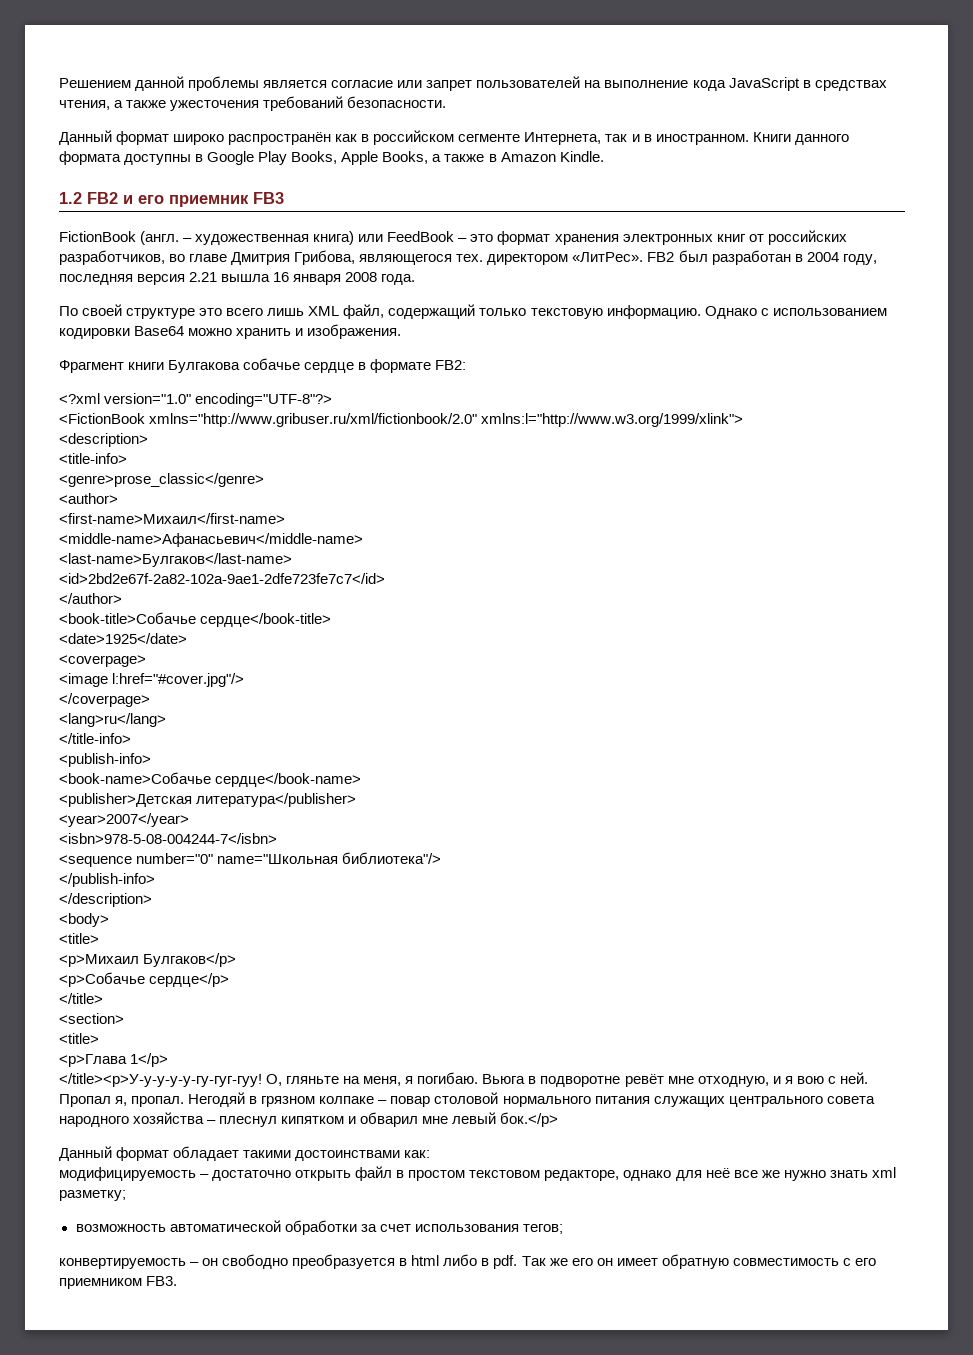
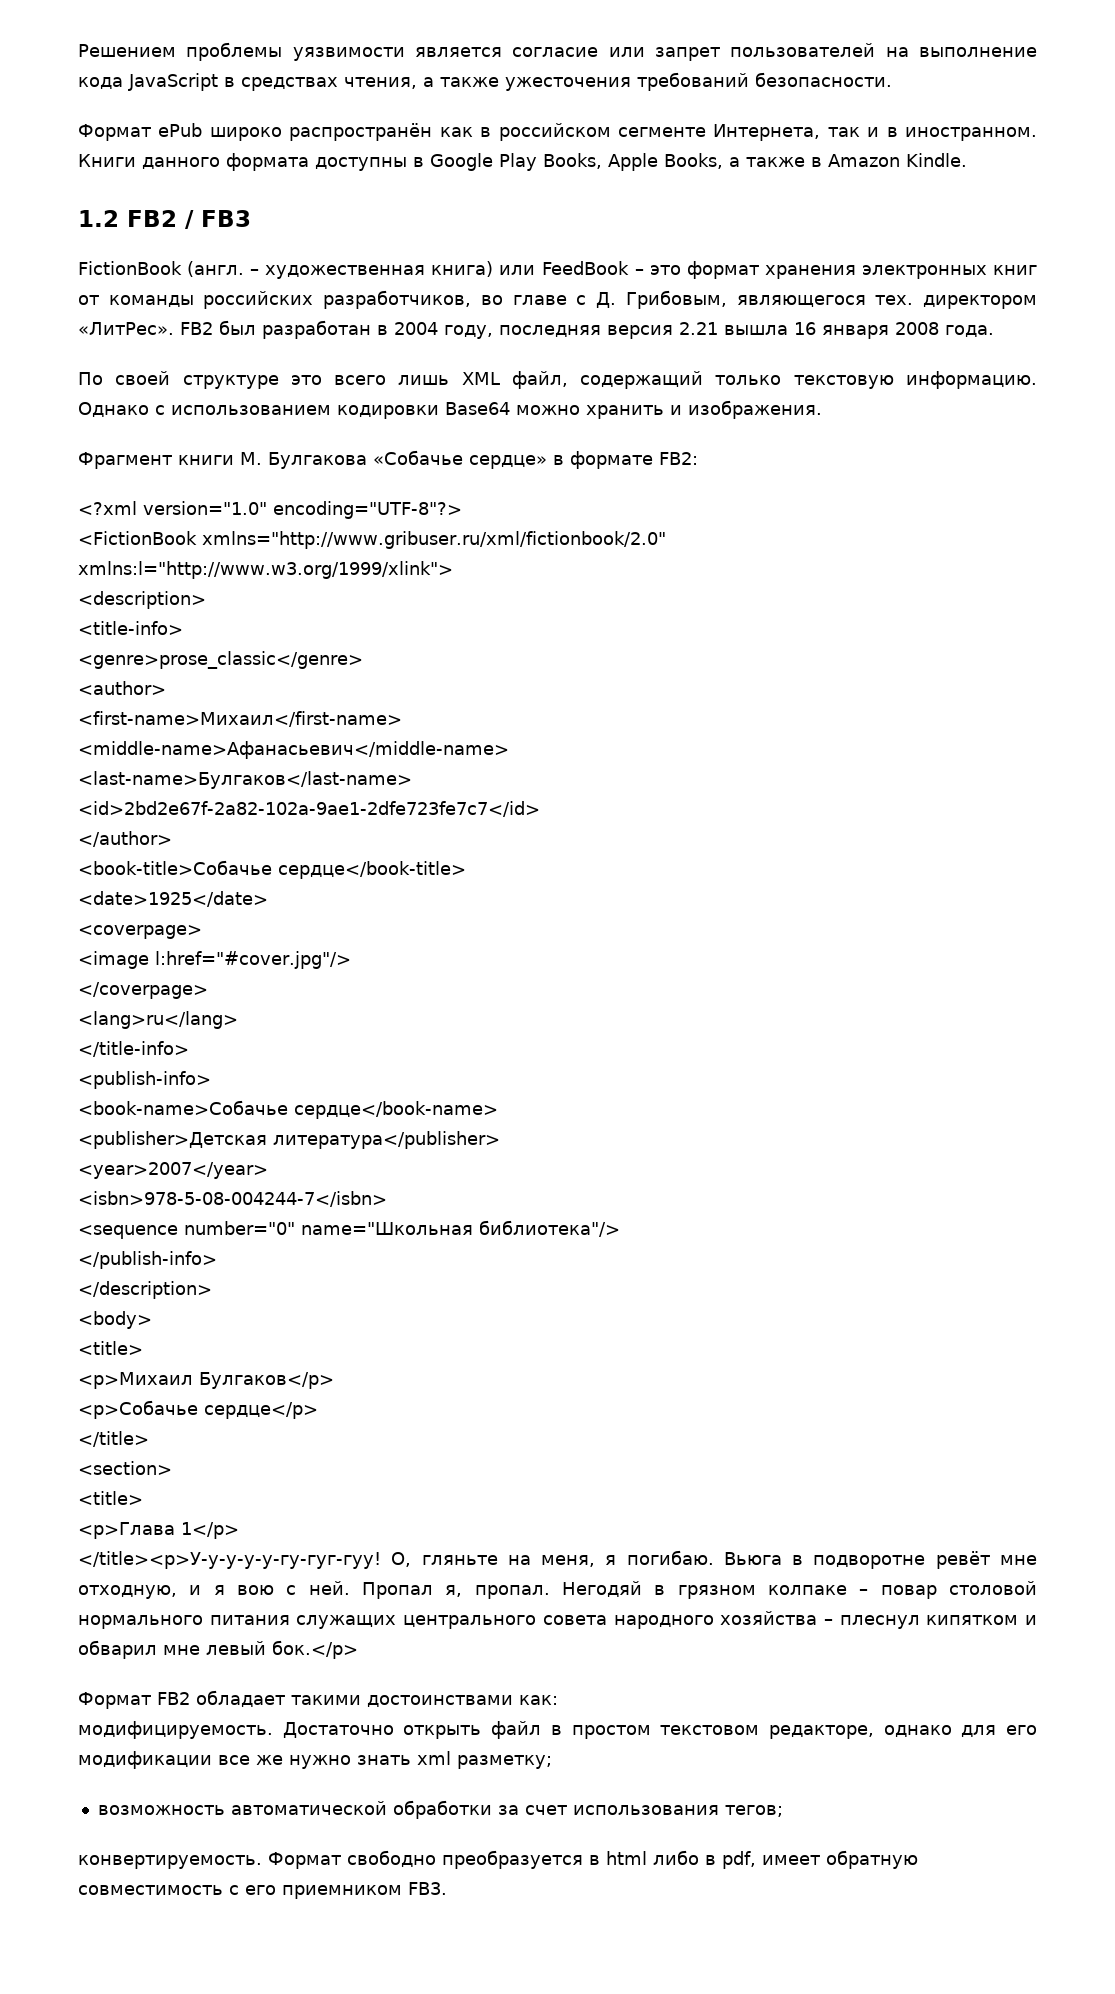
- Решением данной проблемы является согласие или запрет пользователей на выполнение кода JavaScript в средствах чтения, а также ужесточения требований безопасности.
+ Решением проблемы уязвимости является согласие или запрет пользователей на выполнение кода JavaScript в средствах чтения, а также ужесточения требований безопасности.
- Данный формат широко распространён как в российском сегменте Интернета, так и в иностранном.
+ Формат ePub широко распространён как в российском сегменте Интернета, так и в иностранном.
- 1.2 FB2 и его приемник FB3
+ 1.2 FB2 / FB3
- – художественная книга) или FeedBook – это формат хранения электронных книг от российских разработчиков, во главе Дмитрия Грибова, являющегося тех. директором «ЛитРес».
+ – художественная книга) или FeedBook – это формат хранения электронных книг от команды российских разработчиков, во главе с Д. Грибовым, являющегося тех. директором «ЛитРес».
- Фрагмент книги Булгакова собачье сердце в формате FB2:
+ Фрагмент книги М. Булгакова «Собачье сердце» в формате FB2:
- Данный формат обладает такими достоинствами как:
+ Формат FB2 обладает такими достоинствами как:
- модифицируемость – достаточно открыть файл в простом текстовом редакторе, однако для неё все же нужно знать xml разметку;
+ модифицируемость. Достаточно открыть файл в простом текстовом редакторе, однако для его модификации все же нужно знать xml разметку;
- конвертируемость – он свободно преобразуется в html либо в pdf. Так же его он имеет обратную совместимость с его приемником FB3.
+ конвертируемость. Формат свободно преобразуется в html либо в pdf, имеет обратную совместимость с его приемником FB3.

